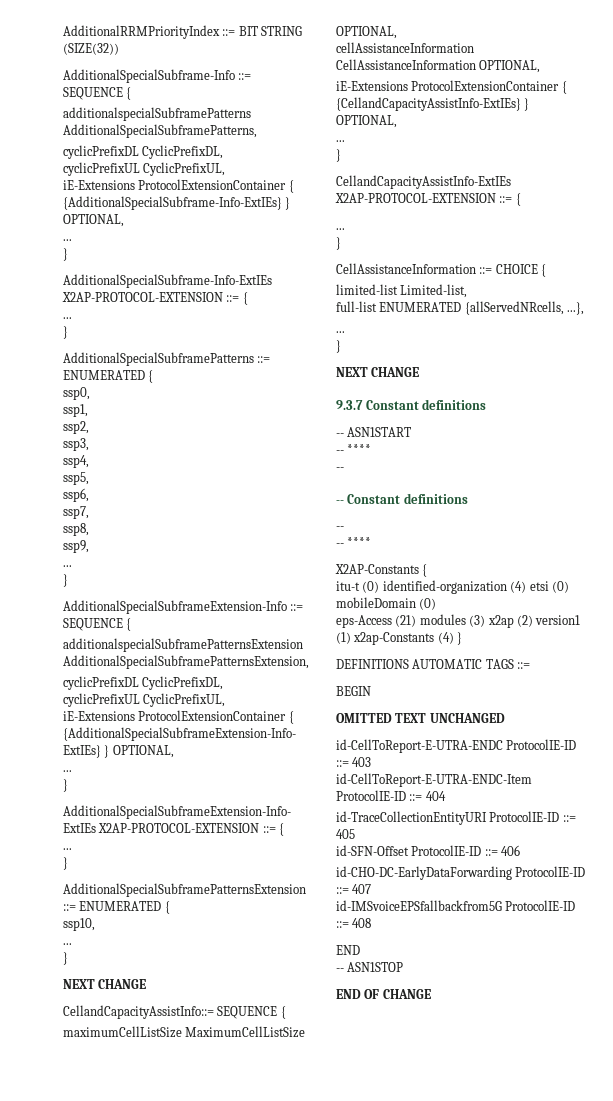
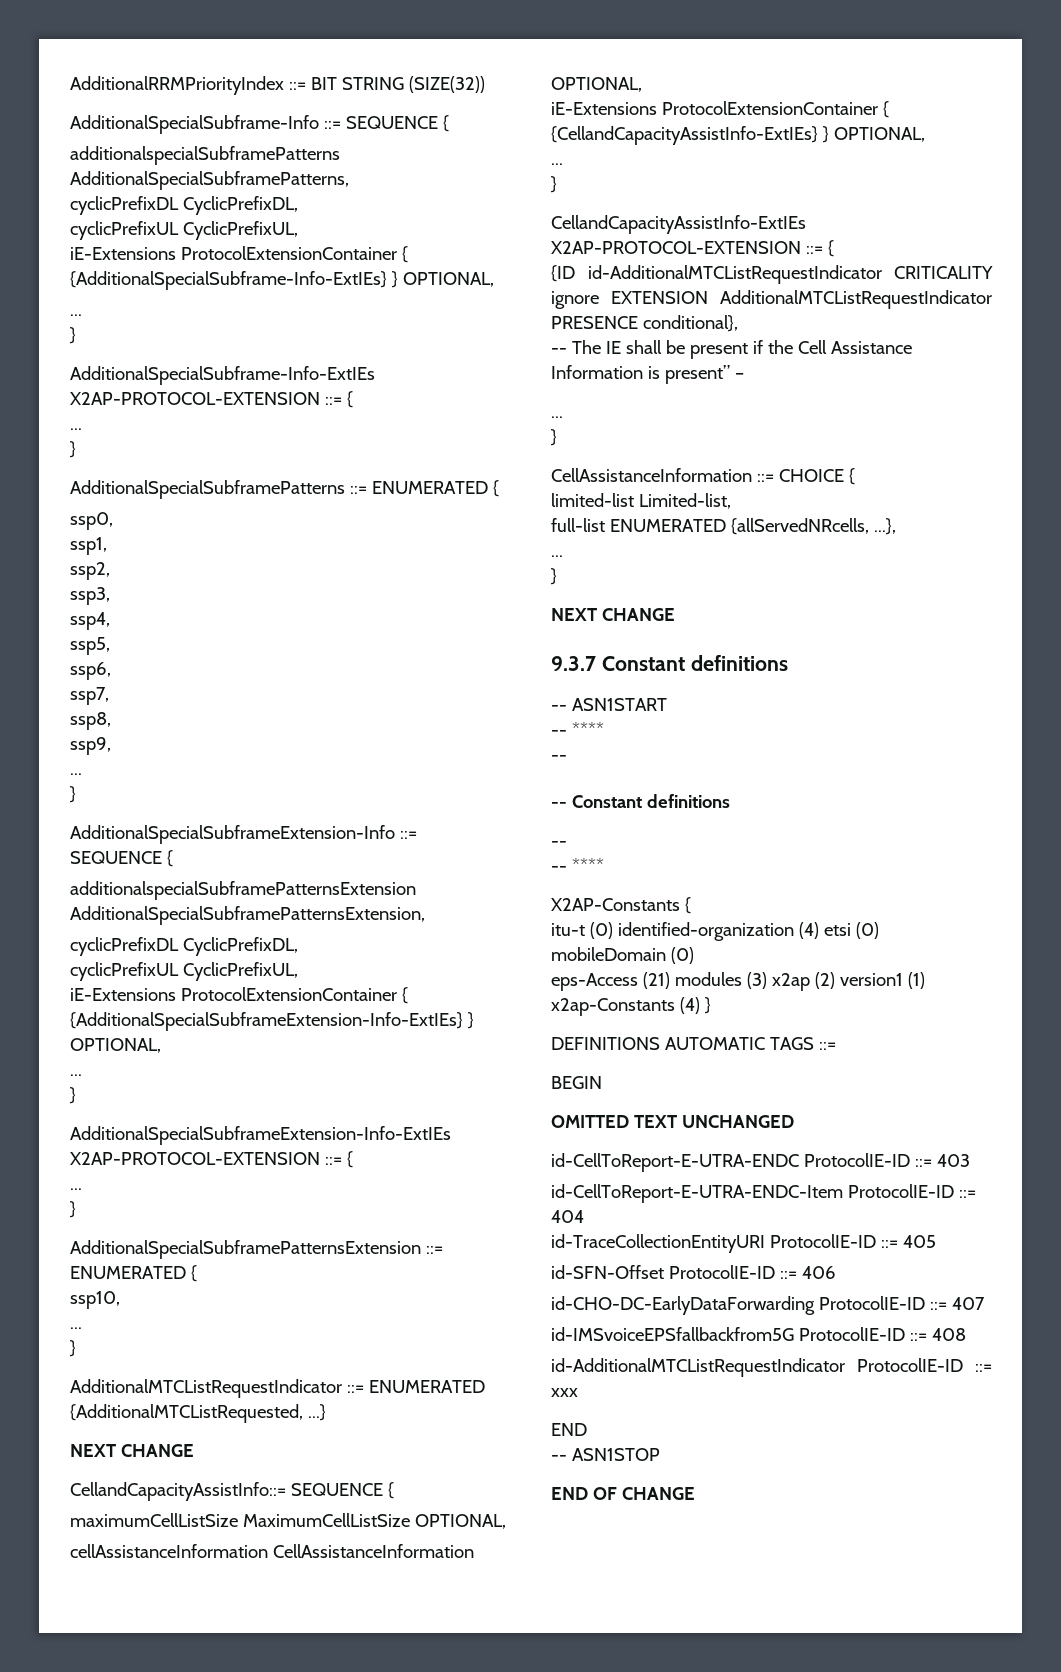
+ AdditionalMTCListRequestIndicator ::= ENUMERATED {AdditionalMTCListRequested, ...}
+ {ID id-AdditionalMTCListRequestIndicator CRITICALITY ignore EXTENSION AdditionalMTCListRequestIndicator PRESENCE conditional},
+ -- The IE shall be present if the Cell Assistance Information is present” –
+ id-AdditionalMTCListRequestIndicator ProtocolIE-ID ::= xxx

